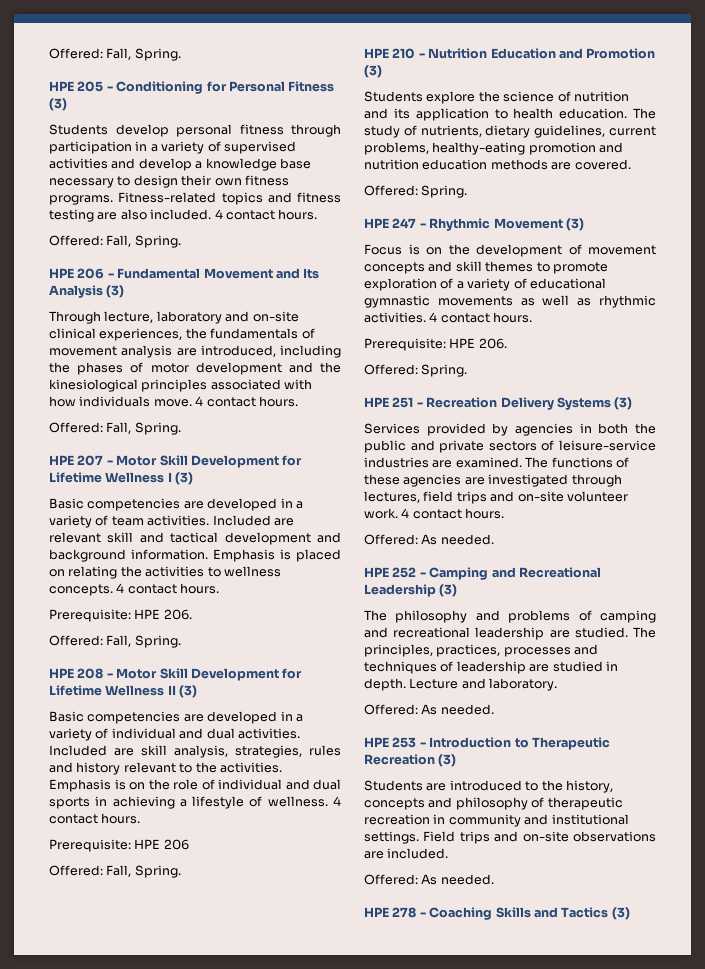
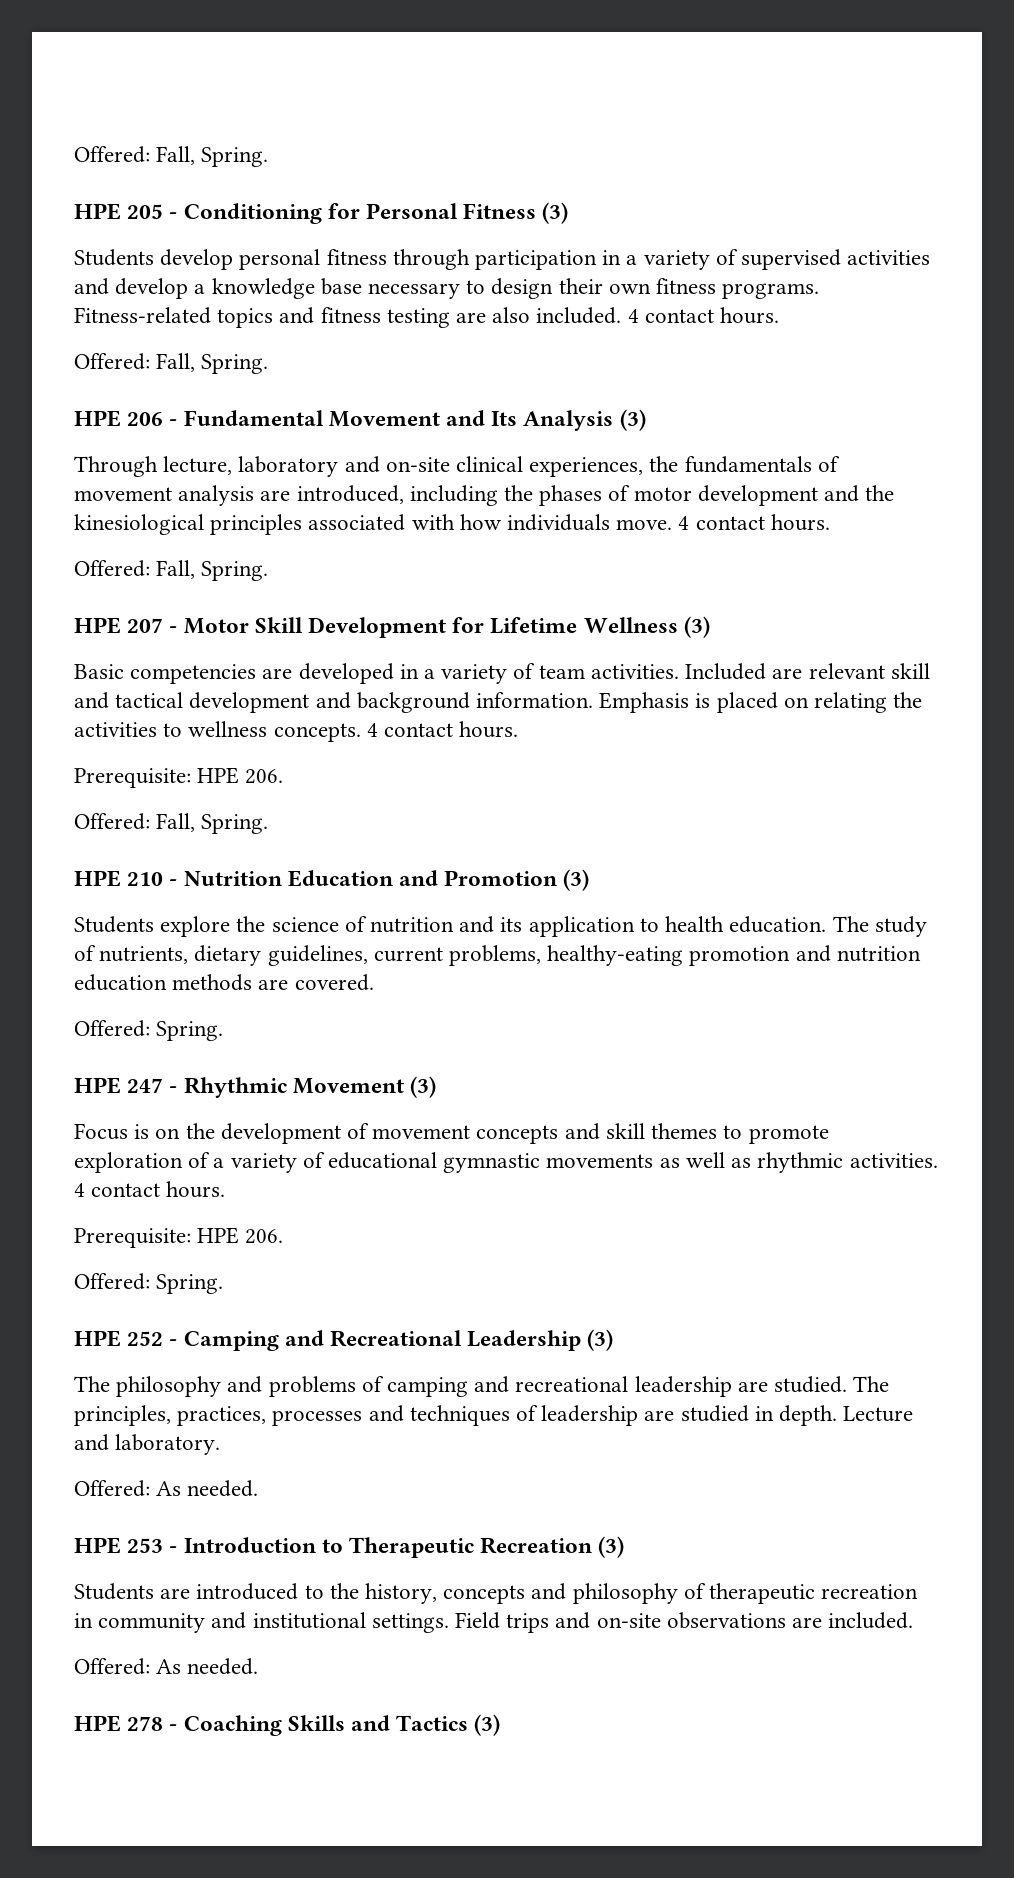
- HPE 207 - Motor Skill Development for Lifetime Wellness I (3)
+ HPE 207 - Motor Skill Development for Lifetime Wellness (3)
- HPE 208 - Motor Skill Development for Lifetime Wellness II (3)
- Basic competencies are developed in a variety of individual and dual activities. Included are skill analysis, strategies, rules and history relevant to the activities. Emphasis is on the role of individual and dual sports in achieving a lifestyle of wellness. 4 contact hours.
- Prerequisite: HPE 206
- Offered: Fall, Spring.
- HPE 251 - Recreation Delivery Systems (3)
- Services provided by agencies in both the public and private sectors of leisure-service industries are examined. The functions of these agencies are investigated through lectures, field trips and on-site volunteer work. 4 contact hours.
- Offered: As needed.

